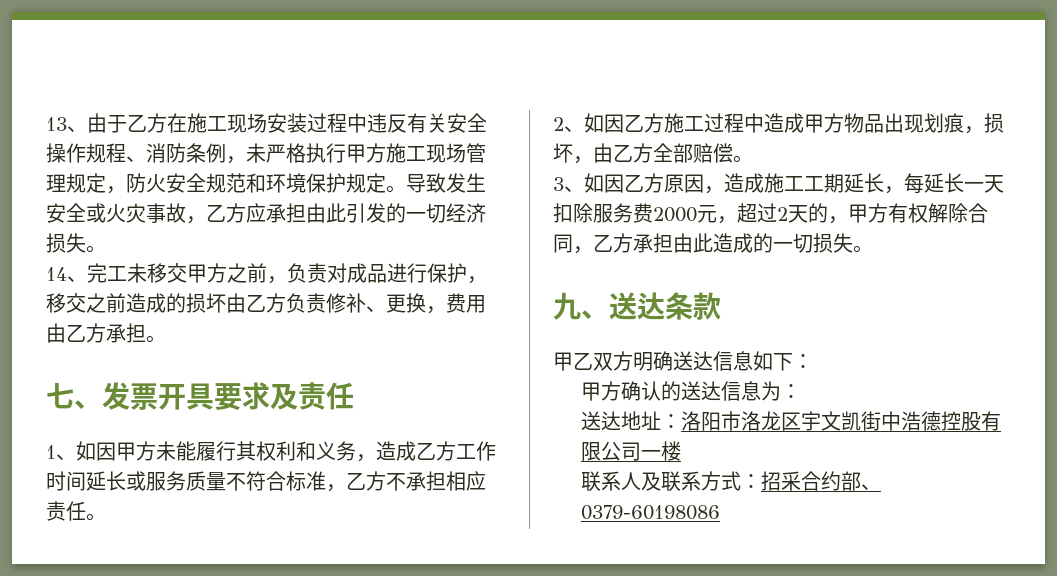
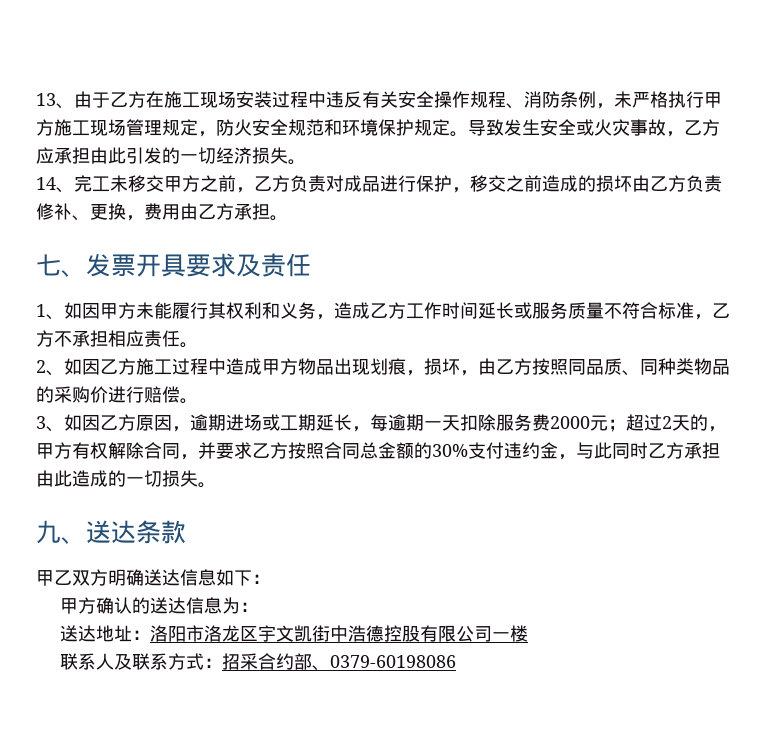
- 14、完工未移交甲方之前，负责对成品进行保护，移交之前造成的损坏由乙方负责修补、更换，费用由乙方承担。
+ 14、完工未移交甲方之前，乙方负责对成品进行保护，移交之前造成的损坏由乙方负责修补、更换，费用由乙方承担。
- 2、如因乙方施工过程中造成甲方物品出现划痕，损坏，由乙方全部赔偿。
+ 2、如因乙方施工过程中造成甲方物品出现划痕，损坏，由乙方按照同品质、同种类物品的采购价进行赔偿。
- 3、如因乙方原因，造成施工工期延长，每延长一天扣除服务费2000元，超过2天的，甲方有权解除合同，乙方承担由此造成的一切损失。
+ 3、如因乙方原因，逾期进场或工期延长，每逾期一天扣除服务费2000元；超过2天的，甲方有权解除合同，并要求乙方按照合同总金额的30%支付违约金，与此同时乙方承担由此造成的一切损失。

